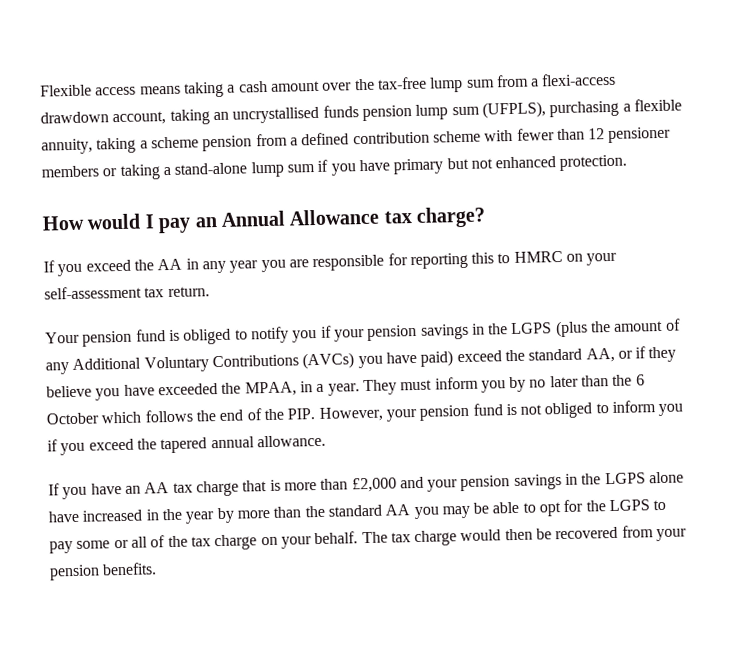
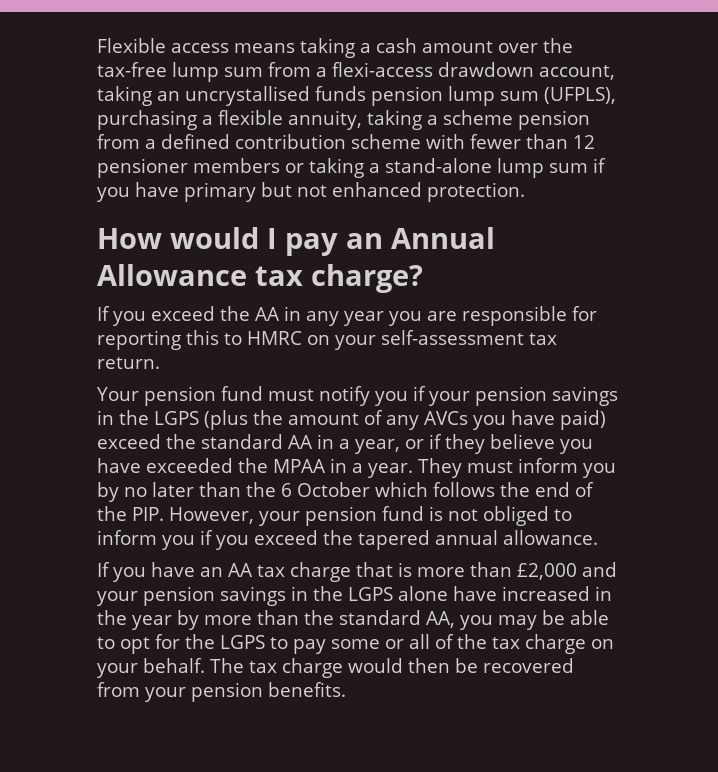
- Your pension fund is obliged to notify you if your pension savings in the LGPS (plus the amount of any Additional Voluntary Contributions (AVCs) you have paid) exceed the standard AA, or if they believe you have exceeded the MPAA, in a year.
+ Your pension fund must notify you if your pension savings in the LGPS (plus the amount of any AVCs you have paid) exceed the standard AA in a year, or if they believe you have exceeded the MPAA in a year.
- If you have an AA tax charge that is more than £2,000 and your pension savings in the LGPS alone have increased in the year by more than the standard AA you may be able to opt for the LGPS to pay some or all of the tax charge on your behalf.
+ If you have an AA tax charge that is more than £2,000 and your pension savings in the LGPS alone have increased in the year by more than the standard AA, you may be able to opt for the LGPS to pay some or all of the tax charge on your behalf.

